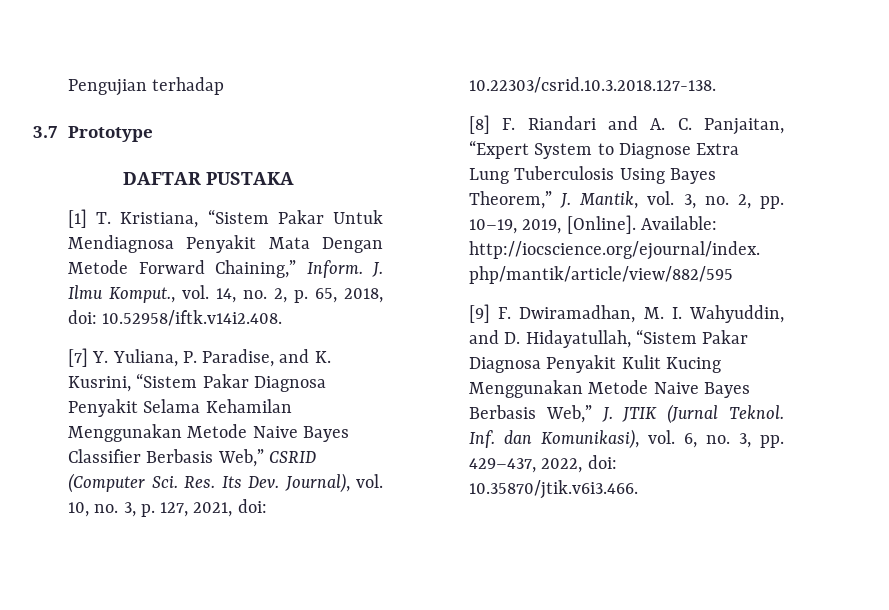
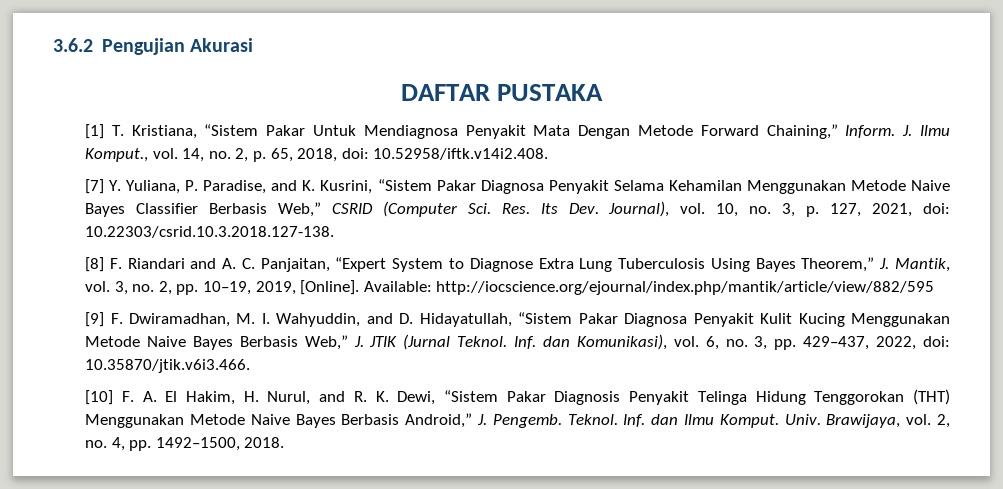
- Pengujian terhadap
- 3.7 Prototype
+ 3.6.2 Pengujian Akurasi
+ [10] F. A. El Hakim, H. Nurul, and R. K. Dewi, “Sistem Pakar Diagnosis Penyakit Telinga Hidung Tenggorokan (THT) Menggunakan Metode Naive Bayes Berbasis Android,” J. Pengemb. Teknol. Inf. dan Ilmu Komput. Univ. Brawijaya, vol. 2, no. 4, pp. 1492–1500, 2018.

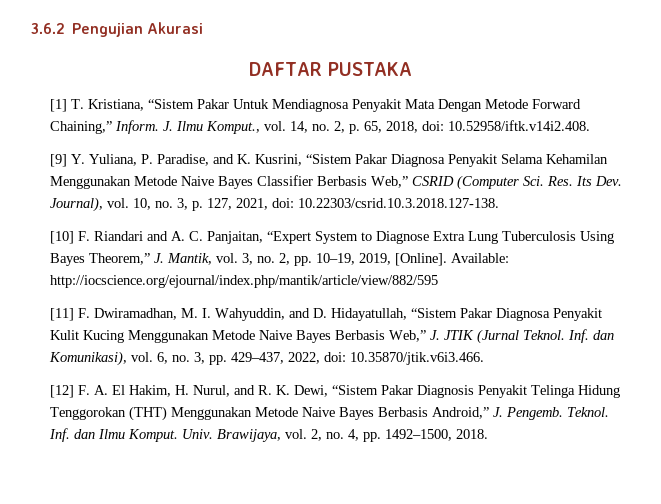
- [7] Y. Yuliana, P. Paradise, and K. Kusrini, “Sistem Pakar Diagnosa Penyakit Selama Kehamilan Menggunakan Metode Naive Bayes Classifier Berbasis Web,” CSRID (Computer Sci. Res. Its Dev. Journal), vol. 10, no. 3, p. 127, 2021, doi: 10.22303/csrid.10.3.2018.127-138.
+ [9] Y. Yuliana, P. Paradise, and K. Kusrini, “Sistem Pakar Diagnosa Penyakit Selama Kehamilan Menggunakan Metode Naive Bayes Classifier Berbasis Web,” CSRID (Computer Sci. Res. Its Dev. Journal), vol. 10, no. 3, p. 127, 2021, doi: 10.22303/csrid.10.3.2018.127-138.
- [8] F. Riandari and A. C. Panjaitan, “Expert System to Diagnose Extra Lung Tuberculosis Using Bayes Theorem,” J. Mantik, vol. 3, no. 2, pp. 10–19, 2019, [Online].
+ [10] F. Riandari and A. C. Panjaitan, “Expert System to Diagnose Extra Lung Tuberculosis Using Bayes Theorem,” J. Mantik, vol. 3, no. 2, pp. 10–19, 2019, [Online].
- [9] F. Dwiramadhan, M. I. Wahyuddin, and D. Hidayatullah, “Sistem Pakar Diagnosa Penyakit Kulit Kucing Menggunakan Metode Naive Bayes Berbasis Web,” J. JTIK (Jurnal Teknol.
+ [11] F. Dwiramadhan, M. I. Wahyuddin, and D. Hidayatullah, “Sistem Pakar Diagnosa Penyakit Kulit Kucing Menggunakan Metode Naive Bayes Berbasis Web,” J. JTIK (Jurnal Teknol.
- [10] F. A. El Hakim, H. Nurul, and R. K. Dewi, “Sistem Pakar Diagnosis Penyakit Telinga Hidung Tenggorokan (THT) Menggunakan Metode Naive Bayes Berbasis Android,” J. Pengemb.
+ [12] F. A. El Hakim, H. Nurul, and R. K. Dewi, “Sistem Pakar Diagnosis Penyakit Telinga Hidung Tenggorokan (THT) Menggunakan Metode Naive Bayes Berbasis Android,” J. Pengemb.

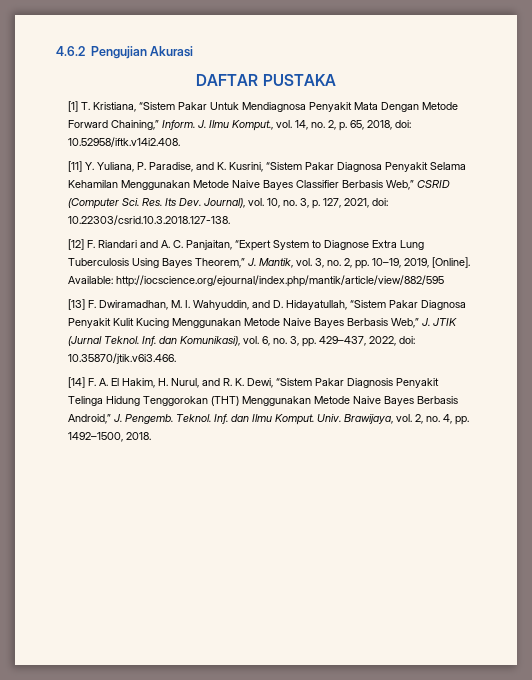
- 3.6.2 Pengujian Akurasi
+ 4.6.2 Pengujian Akurasi
- [9] Y. Yuliana, P. Paradise, and K. Kusrini, “Sistem Pakar Diagnosa Penyakit Selama Kehamilan Menggunakan Metode Naive Bayes Classifier Berbasis Web,” CSRID (Computer Sci. Res. Its Dev. Journal), vol. 10, no. 3, p. 127, 2021, doi: 10.22303/csrid.10.3.2018.127-138.
+ [11] Y. Yuliana, P. Paradise, and K. Kusrini, “Sistem Pakar Diagnosa Penyakit Selama Kehamilan Menggunakan Metode Naive Bayes Classifier Berbasis Web,” CSRID (Computer Sci. Res. Its Dev. Journal), vol. 10, no. 3, p. 127, 2021, doi: 10.22303/csrid.10.3.2018.127-138.
- [10] F. Riandari and A. C. Panjaitan, “Expert System to Diagnose Extra Lung Tuberculosis Using Bayes Theorem,” J. Mantik, vol. 3, no. 2, pp. 10–19, 2019, [Online].
+ [12] F. Riandari and A. C. Panjaitan, “Expert System to Diagnose Extra Lung Tuberculosis Using Bayes Theorem,” J. Mantik, vol. 3, no. 2, pp. 10–19, 2019, [Online].
- [11] F. Dwiramadhan, M. I. Wahyuddin, and D. Hidayatullah, “Sistem Pakar Diagnosa Penyakit Kulit Kucing Menggunakan Metode Naive Bayes Berbasis Web,” J. JTIK (Jurnal Teknol.
+ [13] F. Dwiramadhan, M. I. Wahyuddin, and D. Hidayatullah, “Sistem Pakar Diagnosa Penyakit Kulit Kucing Menggunakan Metode Naive Bayes Berbasis Web,” J. JTIK (Jurnal Teknol.
- [12] F. A. El Hakim, H. Nurul, and R. K. Dewi, “Sistem Pakar Diagnosis Penyakit Telinga Hidung Tenggorokan (THT) Menggunakan Metode Naive Bayes Berbasis Android,” J. Pengemb.
+ [14] F. A. El Hakim, H. Nurul, and R. K. Dewi, “Sistem Pakar Diagnosis Penyakit Telinga Hidung Tenggorokan (THT) Menggunakan Metode Naive Bayes Berbasis Android,” J. Pengemb.

